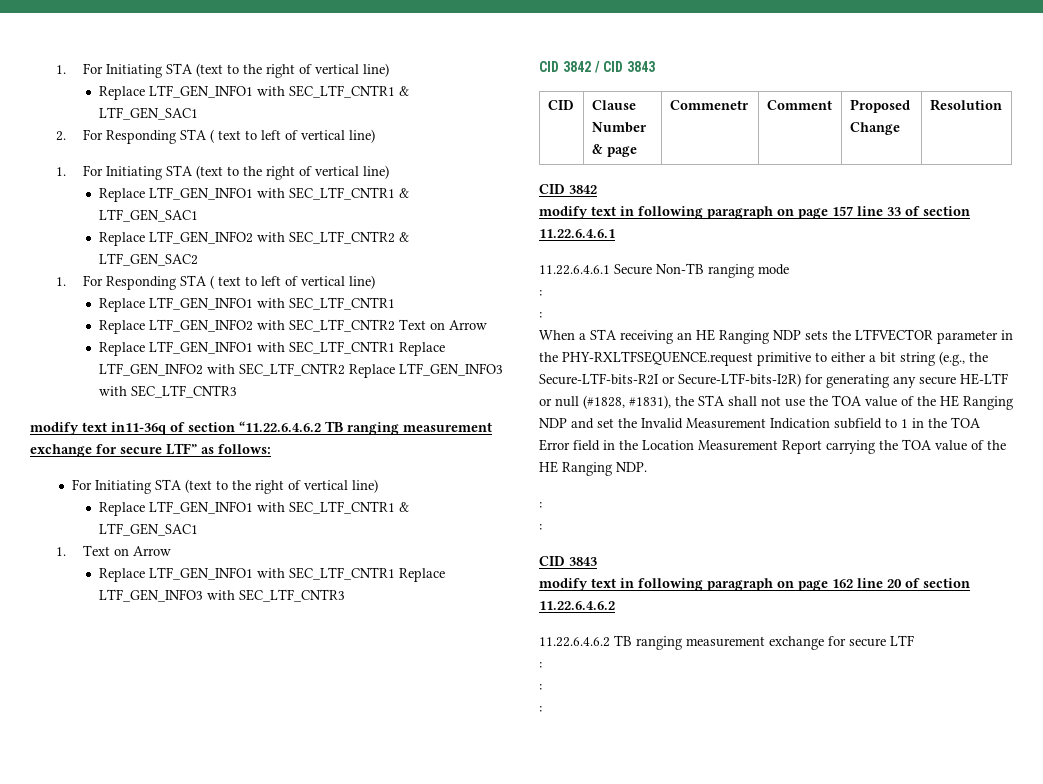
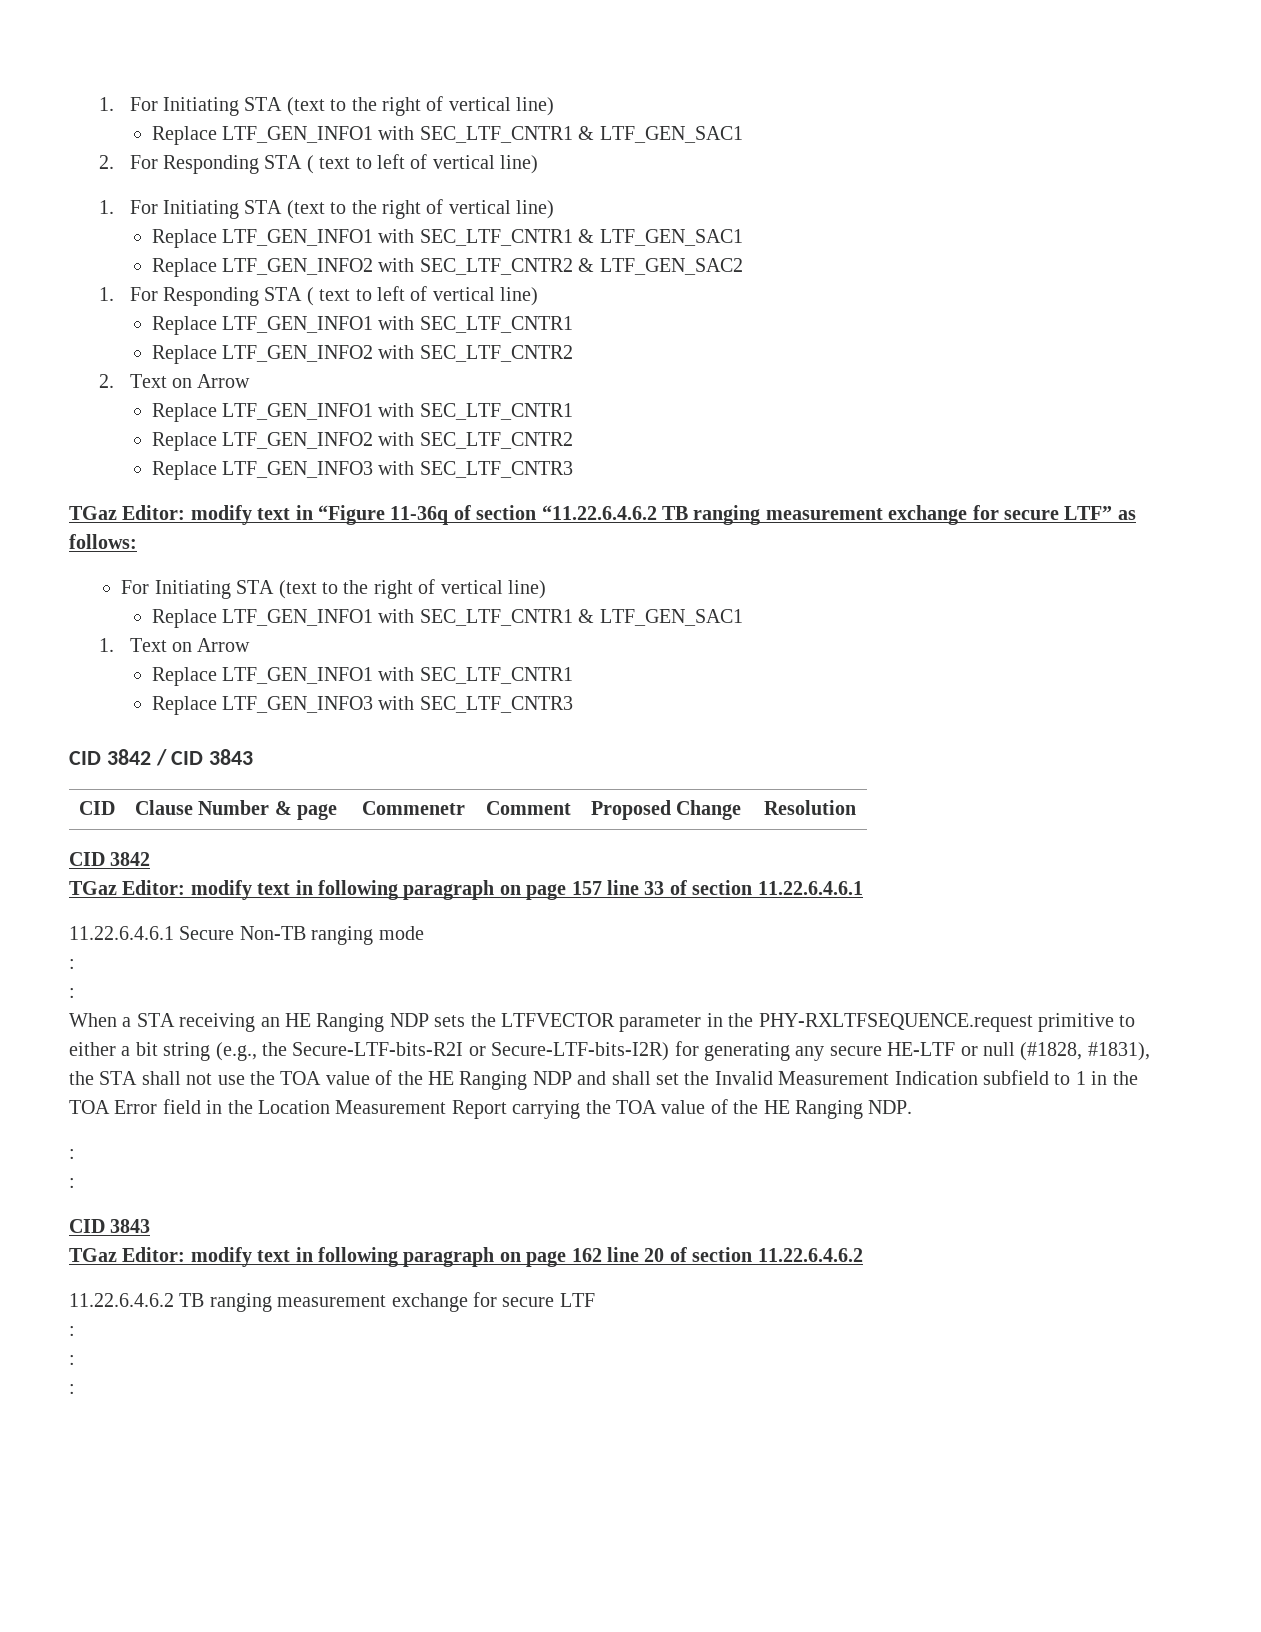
  1. For Responding STA ( text to left of vertical line)
  Replace LTF_GEN_INFO1 with SEC_LTF_CNTR1
- Replace LTF_GEN_INFO2 with SEC_LTF_CNTR2 Text on Arrow
- Replace LTF_GEN_INFO1 with SEC_LTF_CNTR1 Replace LTF_GEN_INFO2 with SEC_LTF_CNTR2 Replace LTF_GEN_INFO3 with SEC_LTF_CNTR3
- modify text in11-36q of section “11.22.6.4.6.2 TB ranging measurement exchange for secure LTF” as follows:
+ Replace LTF_GEN_INFO2 with SEC_LTF_CNTR2
+ 2. Text on Arrow
+ Replace LTF_GEN_INFO1 with SEC_LTF_CNTR1
+ Replace LTF_GEN_INFO2 with SEC_LTF_CNTR2
+ Replace LTF_GEN_INFO3 with SEC_LTF_CNTR3
+ TGaz Editor: modify text in “Figure 11-36q of section “11.22.6.4.6.2 TB ranging measurement exchange for secure LTF” as follows:
  1. Text on Arrow
- Replace LTF_GEN_INFO1 with SEC_LTF_CNTR1 Replace LTF_GEN_INFO3 with SEC_LTF_CNTR3
+ Replace LTF_GEN_INFO1 with SEC_LTF_CNTR1
+ Replace LTF_GEN_INFO3 with SEC_LTF_CNTR3
- modify text in following paragraph on page 157 line 33 of section 11.22.6.4.6.1
+ TGaz Editor: modify text in following paragraph on page 157 line 33 of section 11.22.6.4.6.1
- When a STA receiving an HE Ranging NDP sets the LTFVECTOR parameter in the PHY-RXLTFSEQUENCE.request primitive to either a bit string (e.g., the Secure-LTF-bits-R2I or Secure-LTF-bits-I2R) for generating any secure HE-LTF or null (#1828, #1831), the STA shall not use the TOA value of the HE Ranging NDP and set the Invalid Measurement Indication subfield to 1 in the TOA Error field in the Location Measurement Report carrying the TOA value of the HE Ranging NDP.
+ When a STA receiving an HE Ranging NDP sets the LTFVECTOR parameter in the PHY-RXLTFSEQUENCE.request primitive to either a bit string (e.g., the Secure-LTF-bits-R2I or Secure-LTF-bits-I2R) for generating any secure HE-LTF or null (#1828, #1831), the STA shall not use the TOA value of the HE Ranging NDP and shall set the Invalid Measurement Indication subfield to 1 in the TOA Error field in the Location Measurement Report carrying the TOA value of the HE Ranging NDP.
- modify text in following paragraph on page 162 line 20 of section 11.22.6.4.6.2
+ TGaz Editor: modify text in following paragraph on page 162 line 20 of section 11.22.6.4.6.2

